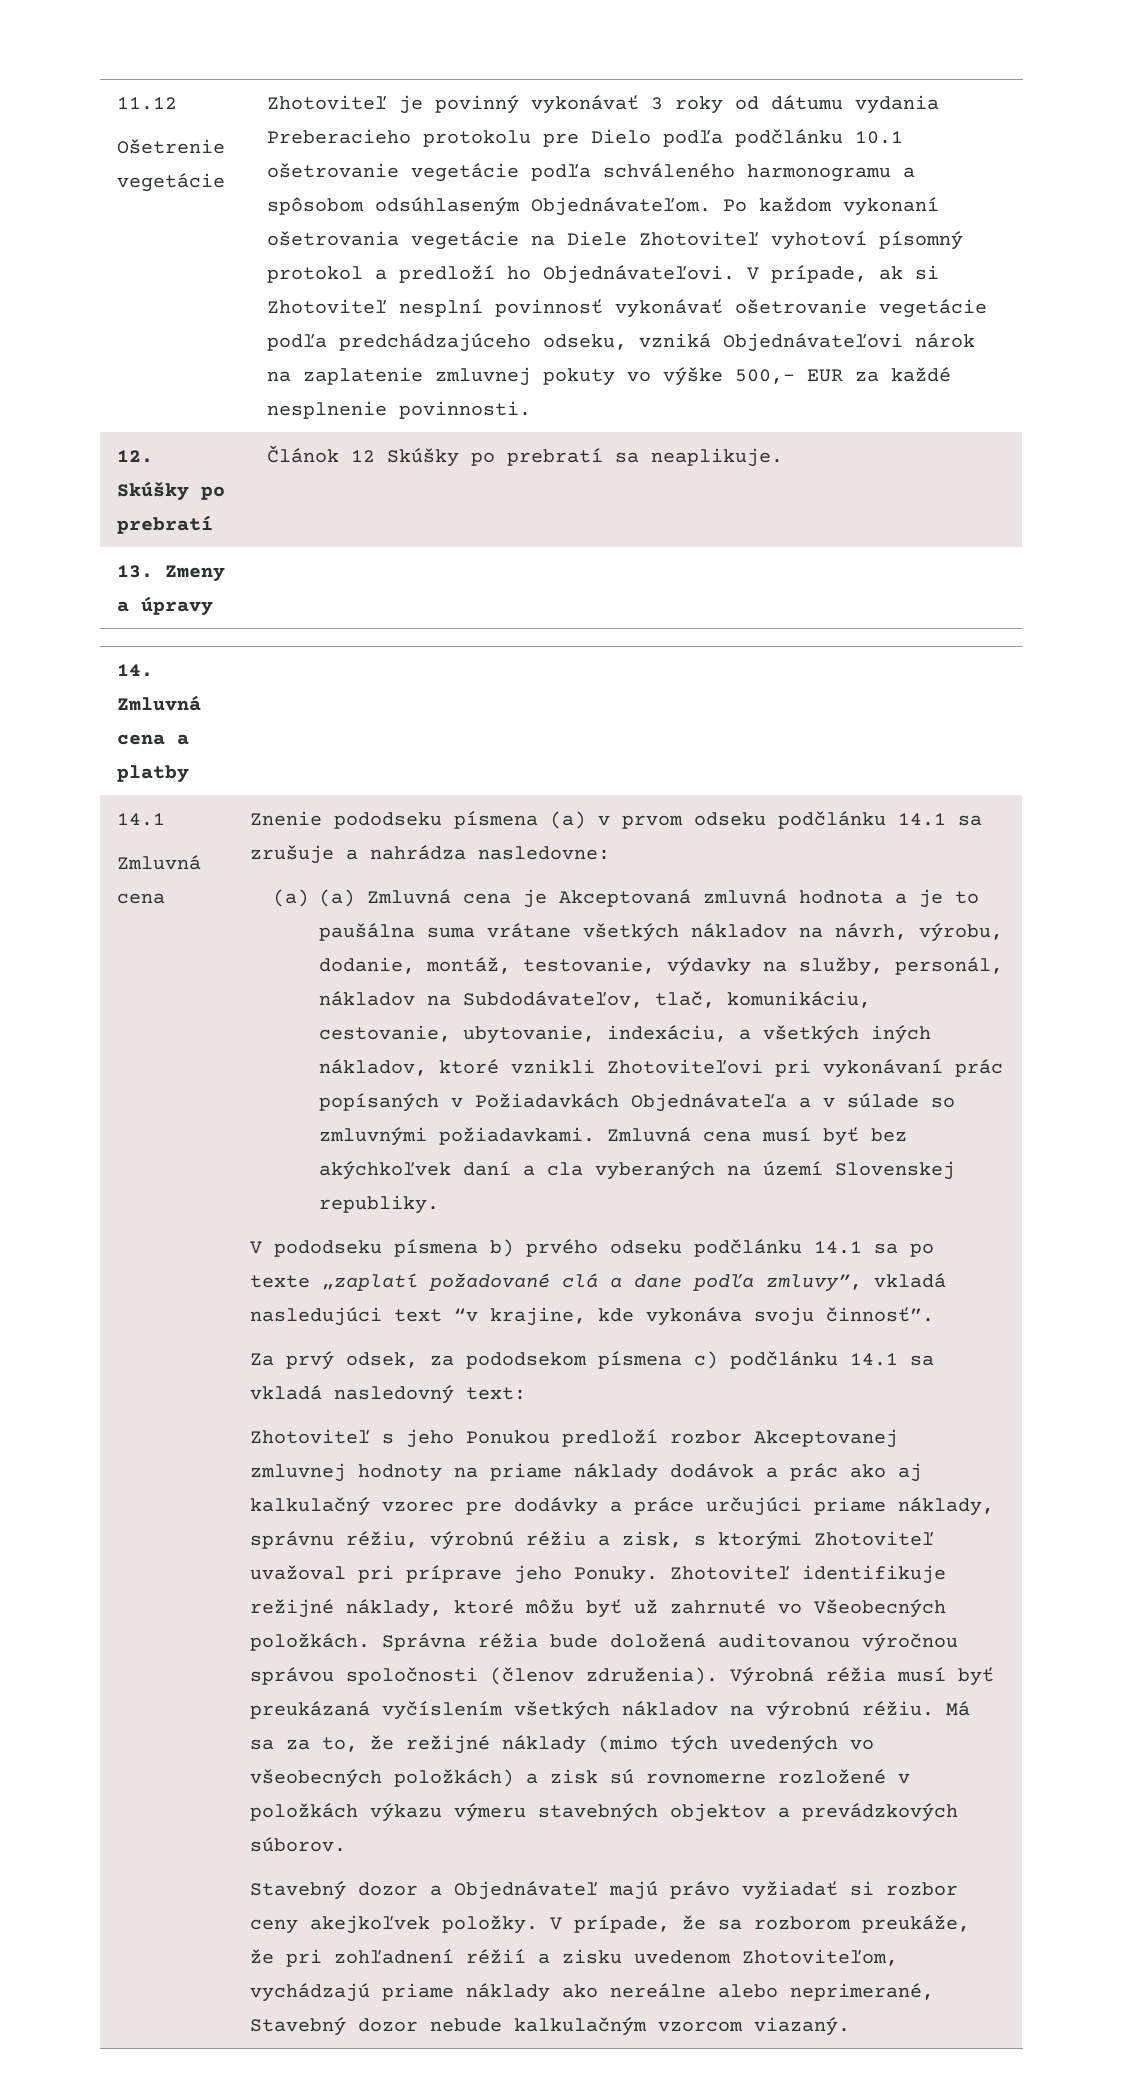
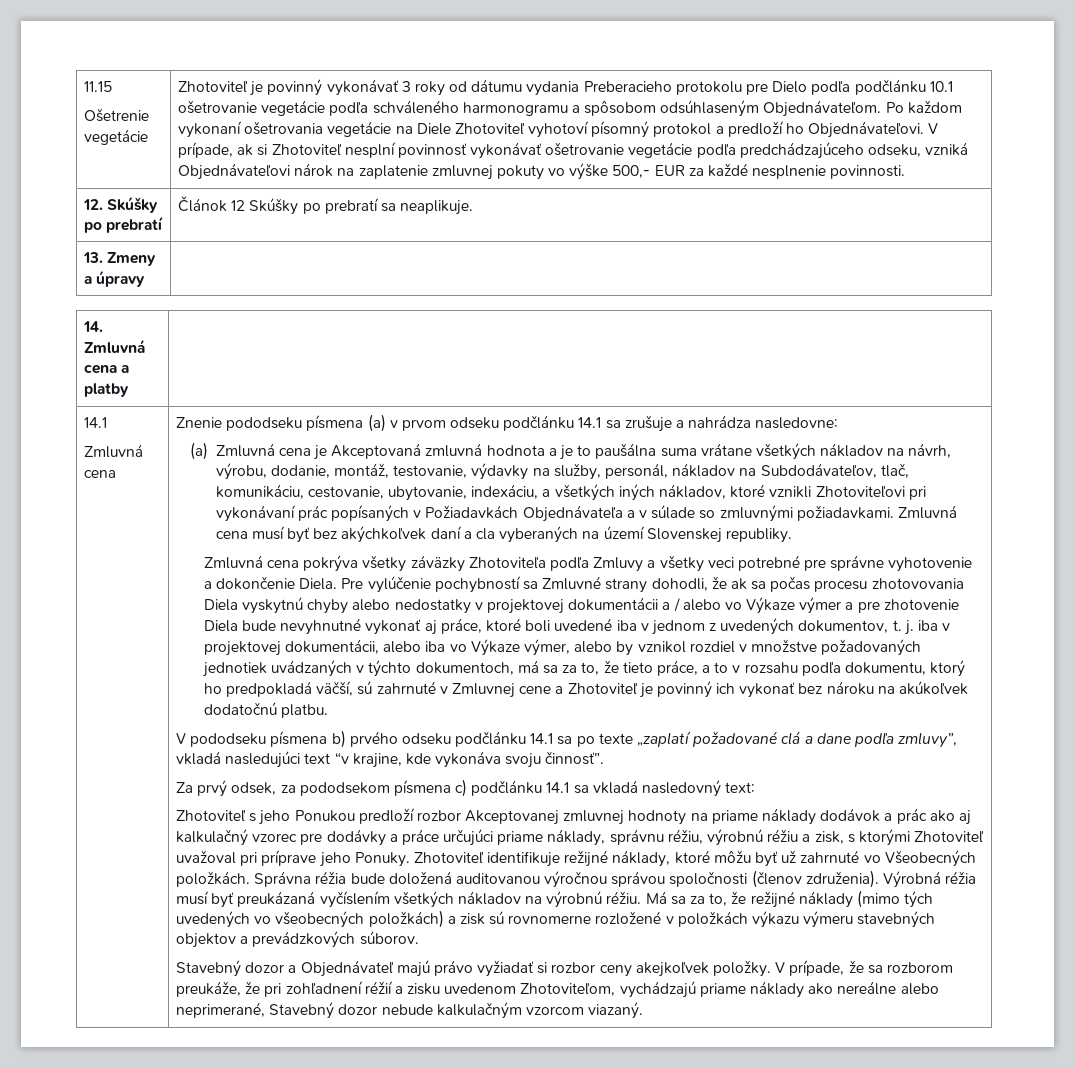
- 11.12
+ 11.15
- (a) (a) Zmluvná cena je Akceptovaná zmluvná hodnota a je to paušálna suma vrátane všetkých nákladov na návrh, výrobu, dodanie, montáž, testovanie, výdavky na služby, personál, nákladov na Subdodávateľov, tlač, komunikáciu, cestovanie, ubytovanie, indexáciu, a všetkých iných nákladov, ktoré vznikli Zhotoviteľovi pri vykonávaní prác popísaných v Požiadavkách Objednávateľa a v súlade so zmluvnými požiadavkami.
+ (a) Zmluvná cena je Akceptovaná zmluvná hodnota a je to paušálna suma vrátane všetkých nákladov na návrh, výrobu, dodanie, montáž, testovanie, výdavky na služby, personál, nákladov na Subdodávateľov, tlač, komunikáciu, cestovanie, ubytovanie, indexáciu, a všetkých iných nákladov, ktoré vznikli Zhotoviteľovi pri vykonávaní prác popísaných v Požiadavkách Objednávateľa a v súlade so zmluvnými požiadavkami.
+ Zmluvná cena pokrýva všetky záväzky Zhotoviteľa podľa Zmluvy a všetky veci potrebné pre správne vyhotovenie a dokončenie Diela. Pre vylúčenie pochybností sa Zmluvné strany dohodli, že ak sa počas procesu zhotovovania Diela vyskytnú chyby alebo nedostatky v projektovej dokumentácii a / alebo vo Výkaze výmer a pre zhotovenie Diela bude nevyhnutné vykonať aj práce, ktoré boli uvedené iba v jednom z uvedených dokumentov, t. j. iba v projektovej dokumentácii, alebo iba vo Výkaze výmer, alebo by vznikol rozdiel v množstve požadovaných jednotiek uvádzaných v týchto dokumentoch, má sa za to, že tieto práce, a to v rozsahu podľa dokumentu, ktorý ho predpokladá väčší, sú zahrnuté v Zmluvnej cene a Zhotoviteľ je povinný ich vykonať bez nároku na akúkoľvek dodatočnú platbu.

